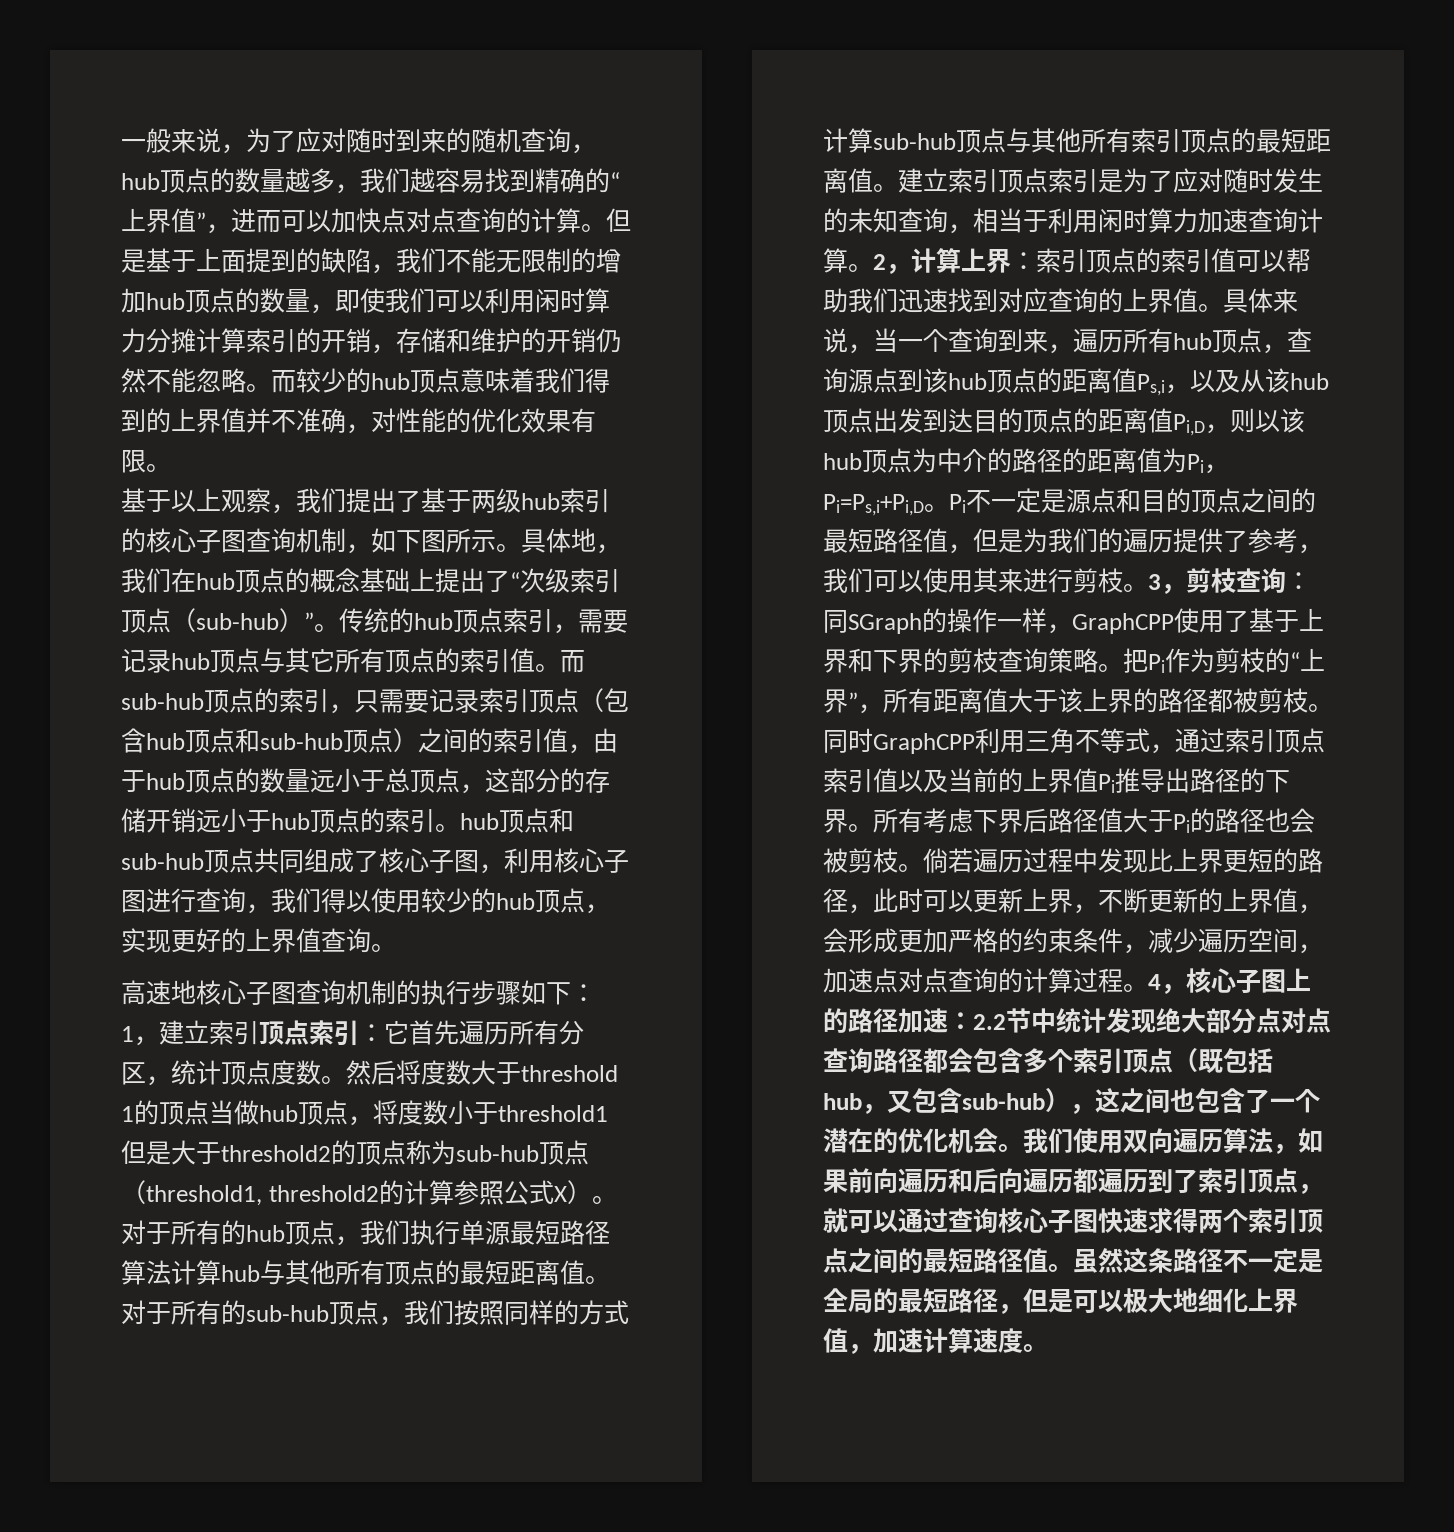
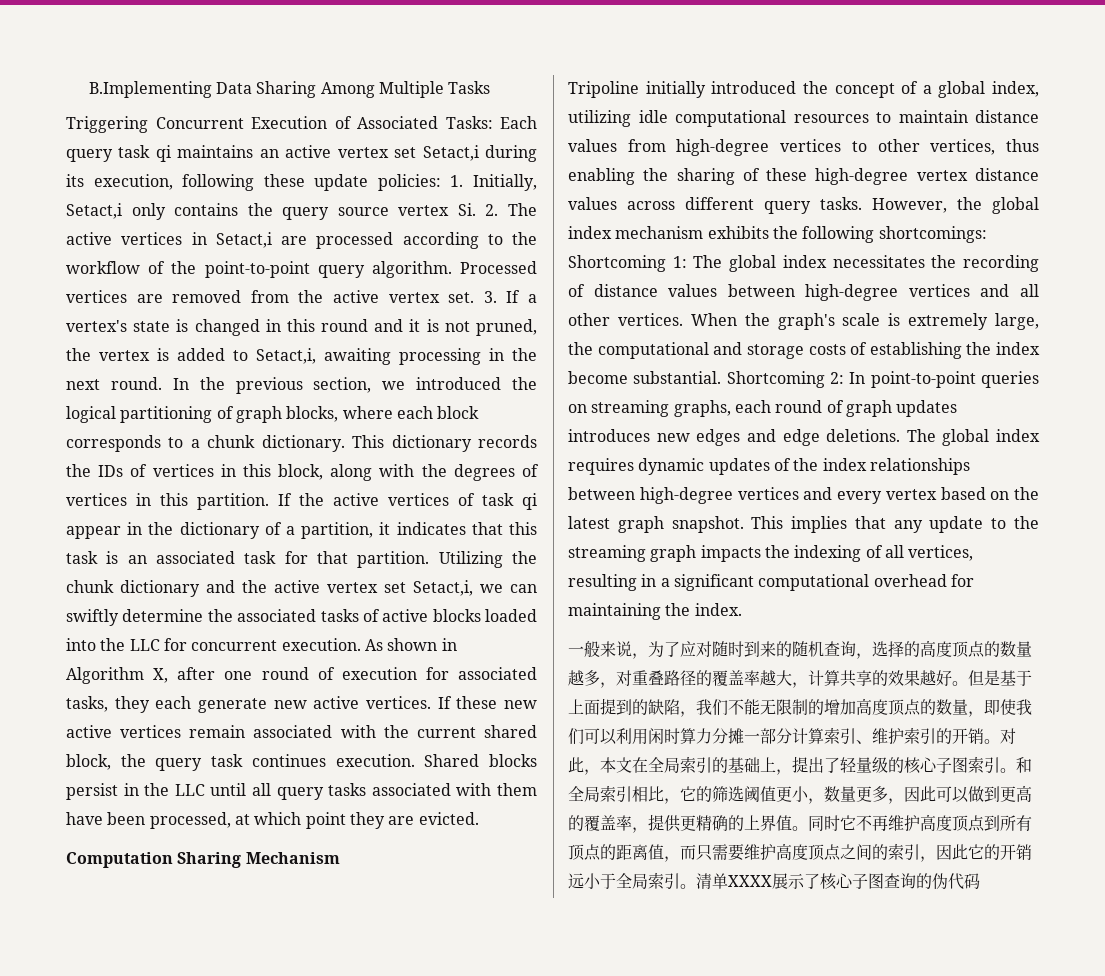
+ B.Implementing Data Sharing Among Multiple Tasks
+ Triggering Concurrent Execution of Associated Tasks: Each query task qi maintains an active vertex set Setact,i during its execution, following these update policies: 1. Initially, Setact,i only contains the query source vertex Si. 2. The active vertices in Setact,i are processed according to the workflow of the point-to-point query algorithm. Processed vertices are removed from the active vertex set. 3. If a vertex's state is changed in this round and it is not pruned, the vertex is added to Setact,i, awaiting processing in the next round. In the previous section, we introduced the logical partitioning of graph blocks, where each block corresponds to a chunk dictionary. This dictionary records the IDs of vertices in this block, along with the degrees of vertices in this partition. If the active vertices of task qi appear in the dictionary of a partition, it indicates that this task is an associated task for that partition. Utilizing the chunk dictionary and the active vertex set Setact,i, we can swiftly determine the associated tasks of active blocks loaded into the LLC for concurrent execution. As shown in Algorithm X, after one round of execution for associated tasks, they each generate new active vertices. If these new active vertices remain associated with the current shared block, the query task continues execution. Shared blocks persist in the LLC until all query tasks associated with them have been processed, at which point they are evicted.
+ Computation Sharing Mechanism
+ Tripoline initially introduced the concept of a global index, utilizing idle computational resources to maintain distance values from high-degree vertices to other vertices, thus enabling the sharing of these high-degree vertex distance values across different query tasks. However, the global index mechanism exhibits the following shortcomings: Shortcoming 1: The global index necessitates the recording of distance values between high-degree vertices and all other vertices. When the graph's scale is extremely large, the computational and storage costs of establishing the index become substantial. Shortcoming 2: In point-to-point queries on streaming graphs, each round of graph updates introduces new edges and edge deletions. The global index requires dynamic updates of the index relationships between high-degree vertices and every vertex based on the latest graph snapshot. This implies that any update to the streaming graph impacts the indexing of all vertices, resulting in a significant computational overhead for maintaining the index.
- 一般来说，为了应对随时到来的随机查询，hub顶点的数量越多，我们越容易找到精确的“上界值”，进而可以加快点对点查询的计算。
+ 一般来说，为了应对随时到来的随机查询，选择的高度顶点的数量越多，对重叠路径的覆盖率越大，计算共享的效果越好。
- 但是基于上面提到的缺陷，我们不能无限制的增加hub顶点的数量，即使我们可以利用闲时算力分摊计算索引的开销，存储和维护的开销仍然不能忽略。而较少的hub顶点意味着我们得到的上界值并不准确，对性能的优化效果有限。
- 基于以上观察，我们提出了基于两级hub索引的核心子图查询机制，如下图所示。具体地，我们在hub顶点的概念基础上提出了“次级索引顶点（sub-hub）”。传统的hub顶点索引，需要记录hub顶点与其它所有顶点的索引值。而sub-hub顶点的索引，只需要记录索引顶点（包含hub顶点和sub-hub顶点）之间的索引值，由于hub顶点的数量远小于总顶点，这部分的存储开销远小于hub顶点的索引。hub顶点和sub-hub顶点共同组成了核心子图，利用核心子图进行查询，我们得以使用较少的hub顶点，实现更好的上界值查询。
- 高速地核心子图查询机制的执行步骤如下：1，建立索引顶点索引：它首先遍历所有分区，统计顶点度数。然后将度数大于threshold 1的顶点当做hub顶点，将度数小于threshold1但是大于threshold2的顶点称为sub-hub顶点（threshold1, threshold2的计算参照公式X）。对于所有的hub顶点，我们执行单源最短路径算法计算hub与其他所有顶点的最短距离值。对于所有的sub-hub顶点，我们按照同样的方式计算sub-hub顶点与其他所有索引顶点的最短距离值。建立索引顶点索引是为了应对随时发生的未知查询，相当于利用闲时算力加速查询计算。2，计算上界：索引顶点的索引值可以帮助我们迅速找到对应查询的上界值。具体来说，当一个查询到来，遍历所有hub顶点，查询源点到该hub顶点的距离值Ps,i，以及从该hub顶点出发到达目的顶点的距离值Pi,D，则以该hub顶点为中介的路径的距离值为Pi，Pi=Ps,i+Pi,D。Pi不一定是源点和目的顶点之间的最短路径值，但是为我们的遍历提供了参考，我们可以使用其来进行剪枝。3，剪枝查询：同SGraph的操作一样，GraphCPP使用了基于上界和下界的剪枝查询策略。把Pi作为剪枝的“上界”，所有距离值大于该上界的路径都被剪枝。同时GraphCPP利用三角不等式，通过索引顶点索引值以及当前的上界值Pi推导出路径的下界。所有考虑下界后路径值大于Pi的路径也会被剪枝。倘若遍历过程中发现比上界更短的路径，此时可以更新上界，不断更新的上界值，会形成更加严格的约束条件，减少遍历空间，加速点对点查询的计算过程。4，核心子图上的路径加速：2.2节中统计发现绝大部分点对点查询路径都会包含多个索引顶点（既包括hub，又包含sub-hub），这之间也包含了一个潜在的优化机会。我们使用双向遍历算法，如果前向遍历和后向遍历都遍历到了索引顶点，就可以通过查询核心子图快速求得两个索引顶点之间的最短路径值。虽然这条路径不一定是全局的最短路径，但是可以极大地细化上界值，加速计算速度。
+ 但是基于上面提到的缺陷，我们不能无限制的增加高度顶点的数量，即使我们可以利用闲时算力分摊一部分计算索引、维护索引的开销。对此，本文在全局索引的基础上，提出了轻量级的核心子图索引。和全局索引相比，它的筛选阈值更小，数量更多，因此可以做到更高的覆盖率，提供更精确的上界值。同时它不再维护高度顶点到所有顶点的距离值，而只需要维护高度顶点之间的索引，因此它的开销远小于全局索引。清单XXXX展示了核心子图查询的伪代码

